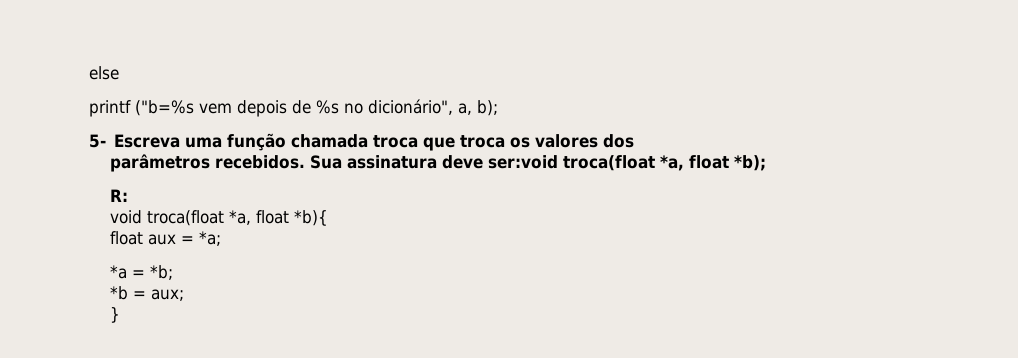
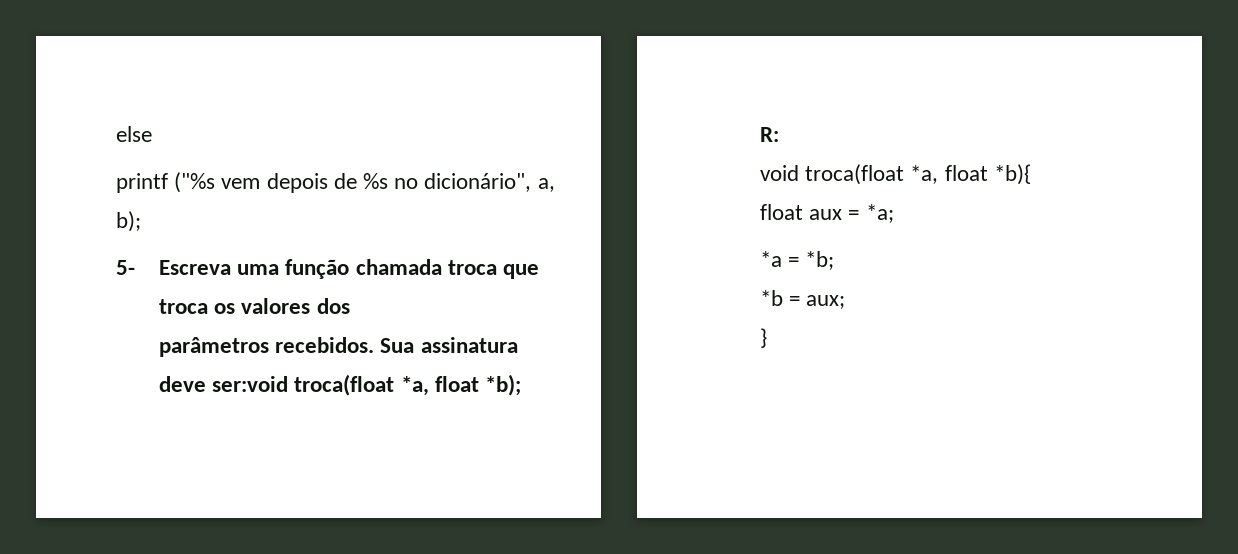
- printf ("b=%s vem depois de %s no dicionário", a, b);
+ printf ("%s vem depois de %s no dicionário", a, b);

